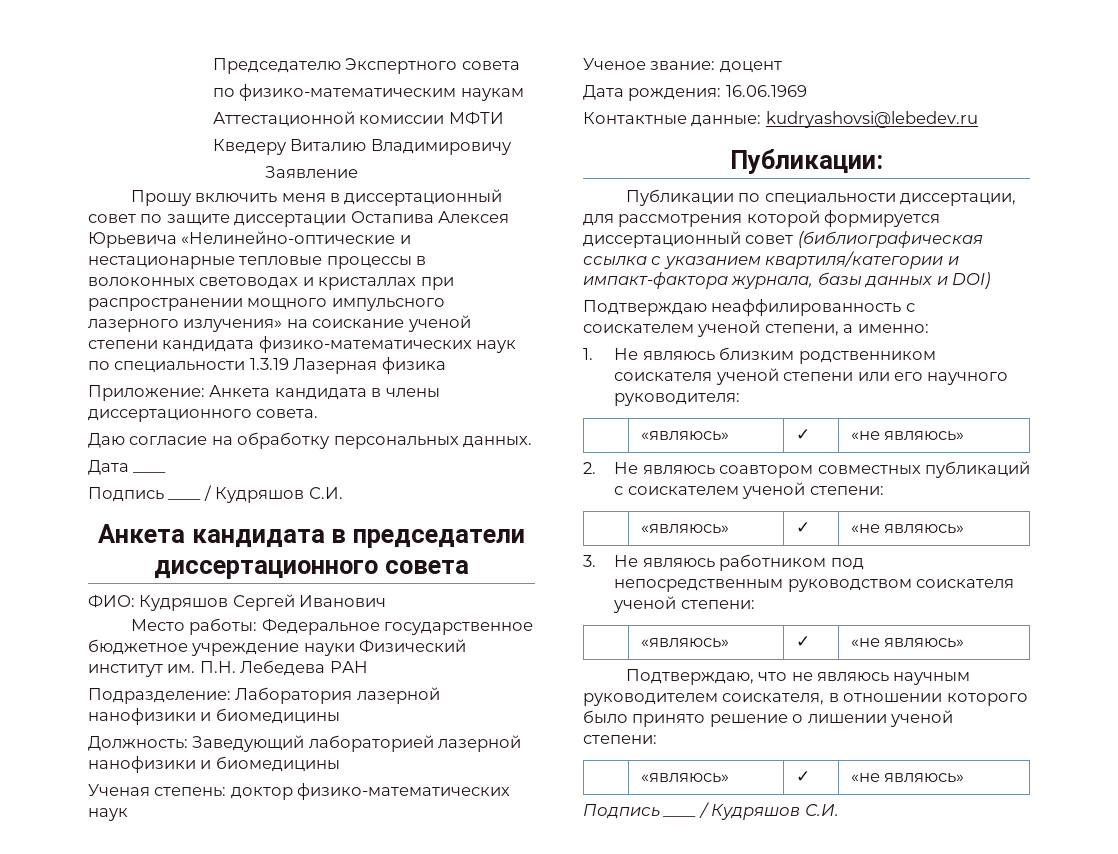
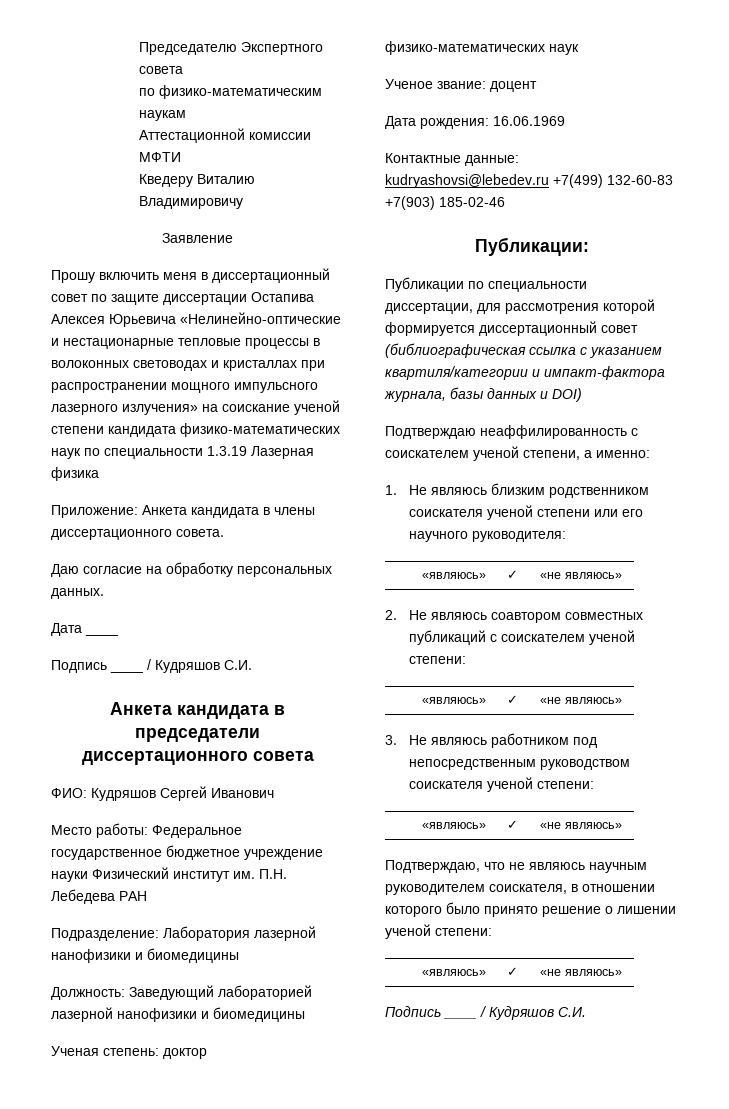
- Контактные данные: kudryashovsi@lebedev.ru
+ Контактные данные: kudryashovsi@lebedev.ru +7(499) 132-60-83 +7(903) 185-02-46

